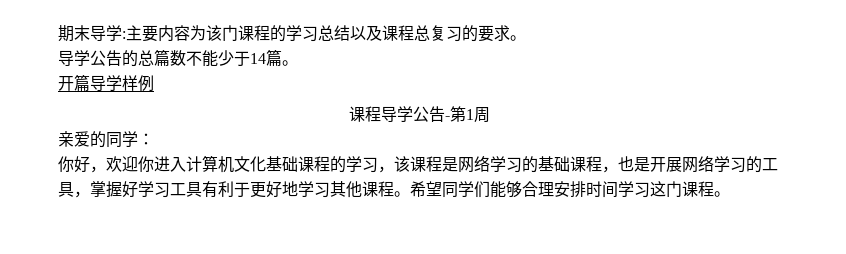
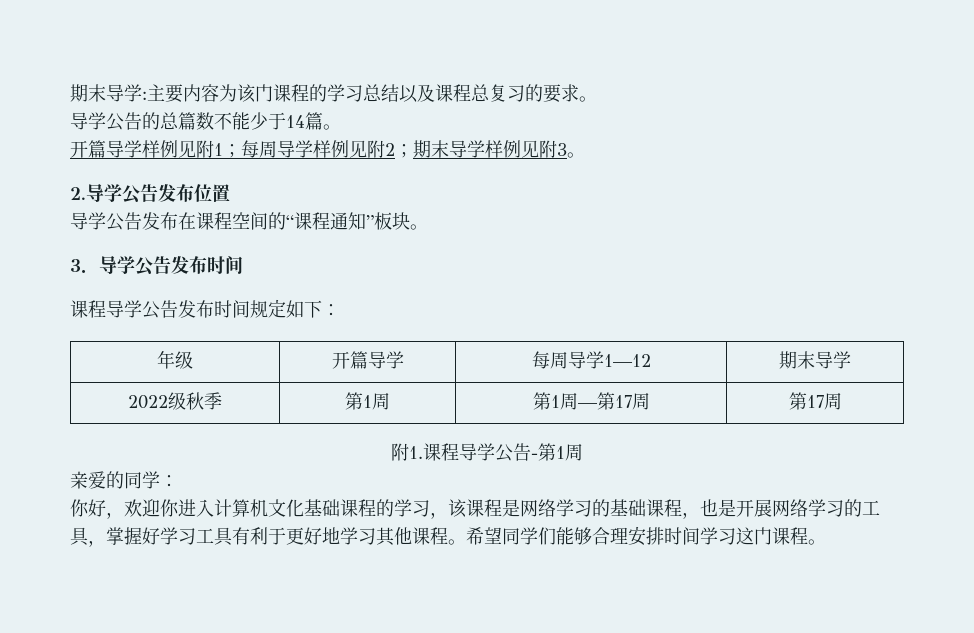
- 开篇导学样例
- 课程导学公告-第1周
+ 开篇导学样例见附1；每周导学样例见附2；期末导学样例见附3。
+ 2.导学公告发布位置
+ 导学公告发布在课程空间的“课程通知”板块。
+ 3．导学公告发布时间
+ 课程导学公告发布时间规定如下：
+ 年级 | 开篇导学 | 每周导学1—12 | 期末导学
+ 2022级秋季 | 第1周 | 第1周—第17周 | 第17周
+ 附1.课程导学公告-第1周

